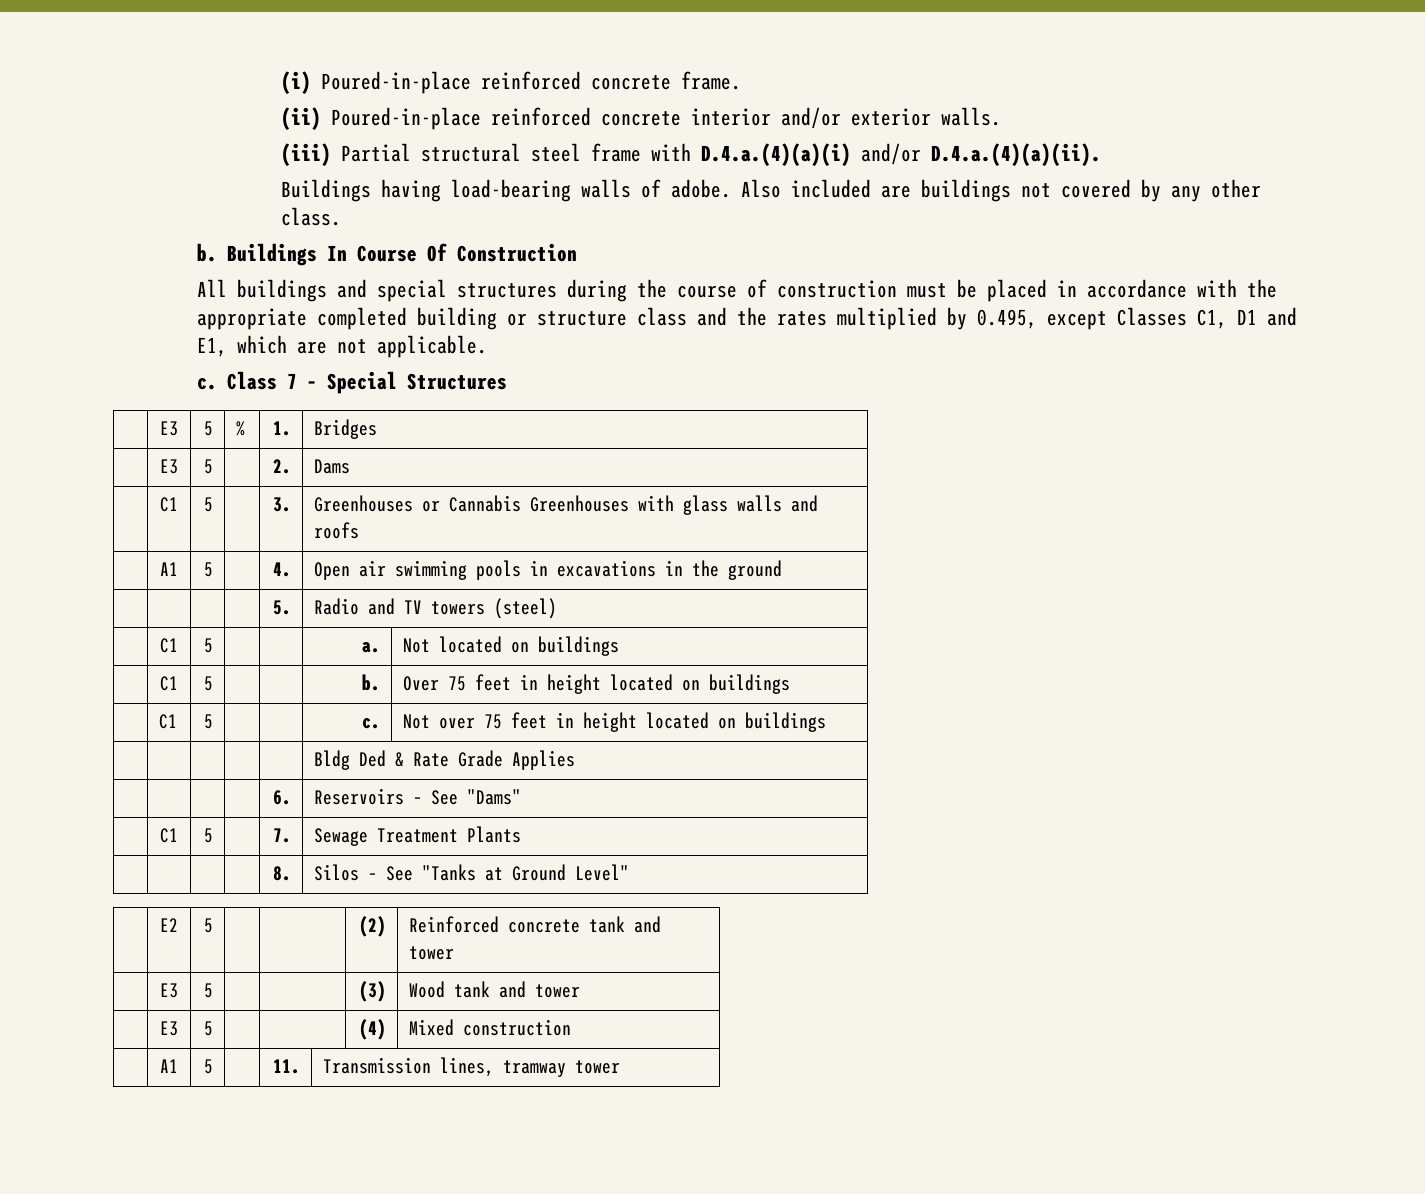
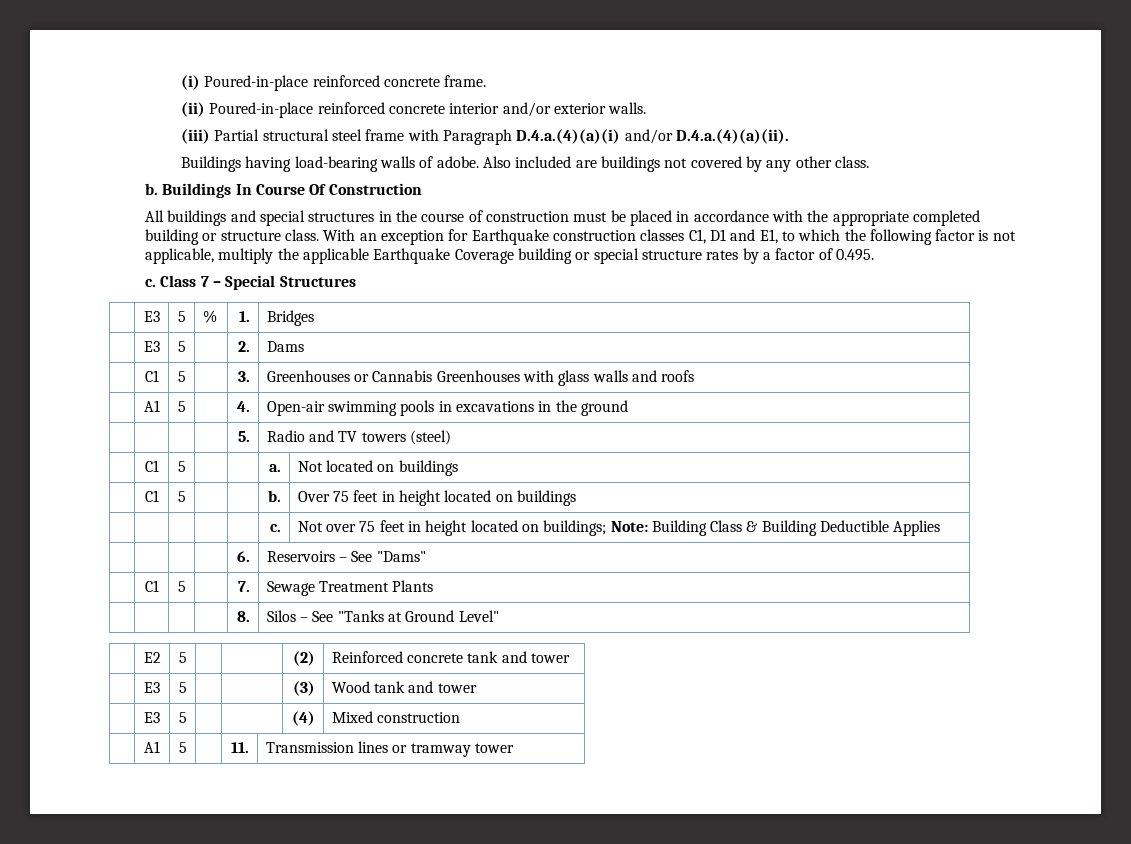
- (iii) Partial structural steel frame with D.4.a.(4)(a)(i) and/or D.4.a.(4)(a)(ii).
+ (iii) Partial structural steel frame with Paragraph D.4.a.(4)(a)(i) and/or D.4.a.(4)(a)(ii).
- All buildings and special structures during the course of construction must be placed in accordance with the appropriate completed building or structure class and the rates multiplied by 0.495, except Classes C1, D1 and E1, which are not applicable.
+ All buildings and special structures in the course of construction must be placed in accordance with the appropriate completed building or structure class. With an exception for Earthquake construction classes C1, D1 and E1, to which the following factor is not applicable, multiply the applicable Earthquake Coverage building or special structure rates by a factor of 0.495.
- | A1 | 5 | | 4. | Open air swimming pools in excavations in the ground
+ | A1 | 5 | | 4. | Open-air swimming pools in excavations in the ground
- | C1 | 5 | | | c. | Not over 75 feet in height located on buildings
- | | | | | Bldg Ded & Rate Grade Applies
+ | | | | | c. | Not over 75 feet in height located on buildings; Note: Building Class & Building Deductible Applies
- | A1 | 5 | | 11. | Transmission lines, tramway tower
+ | A1 | 5 | | 11. | Transmission lines or tramway tower

